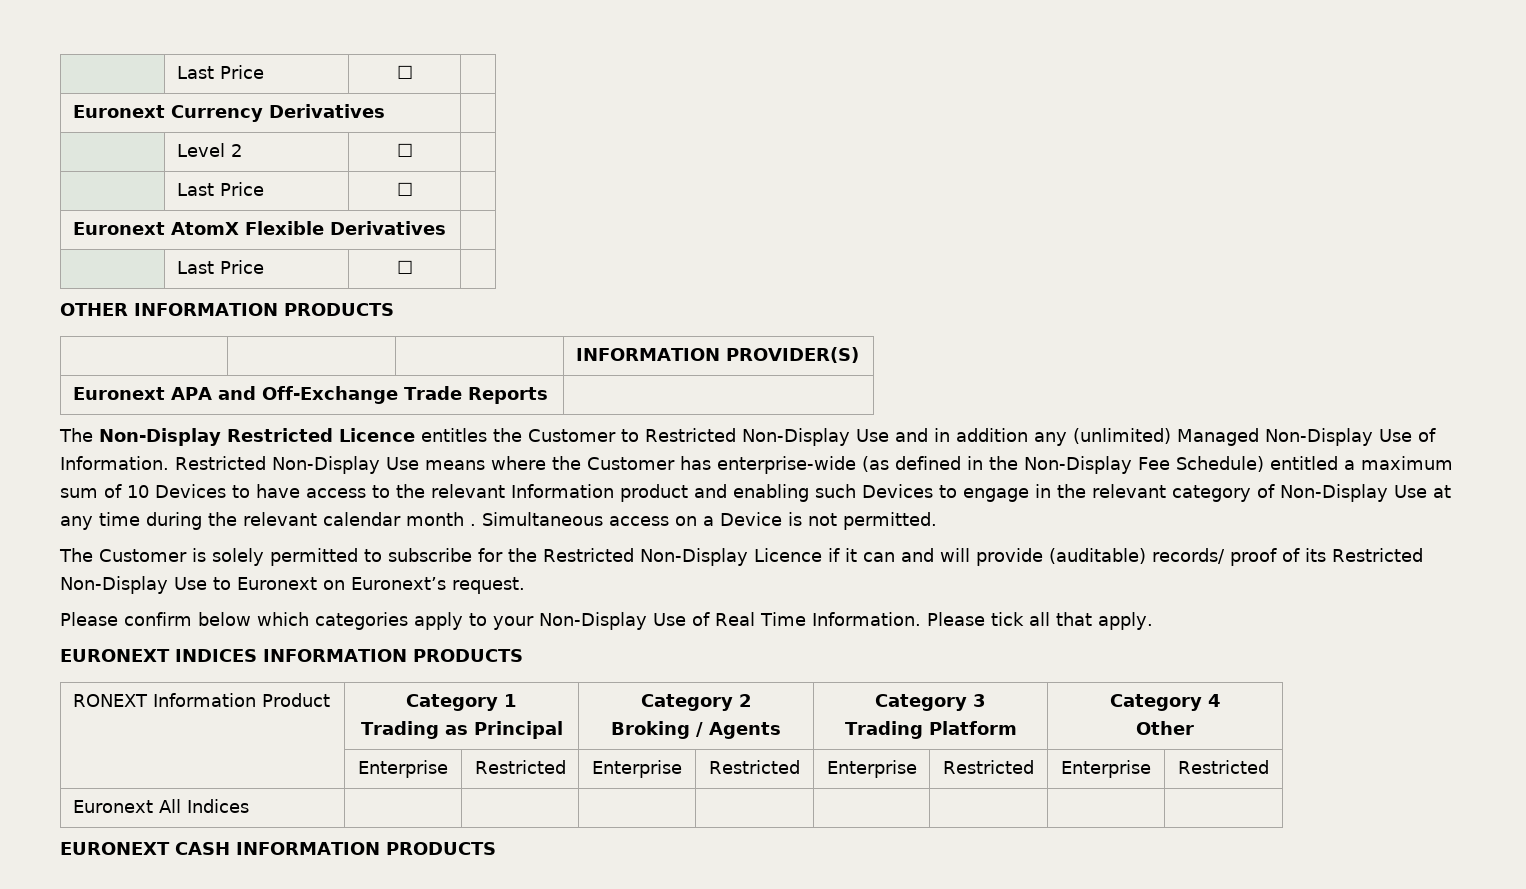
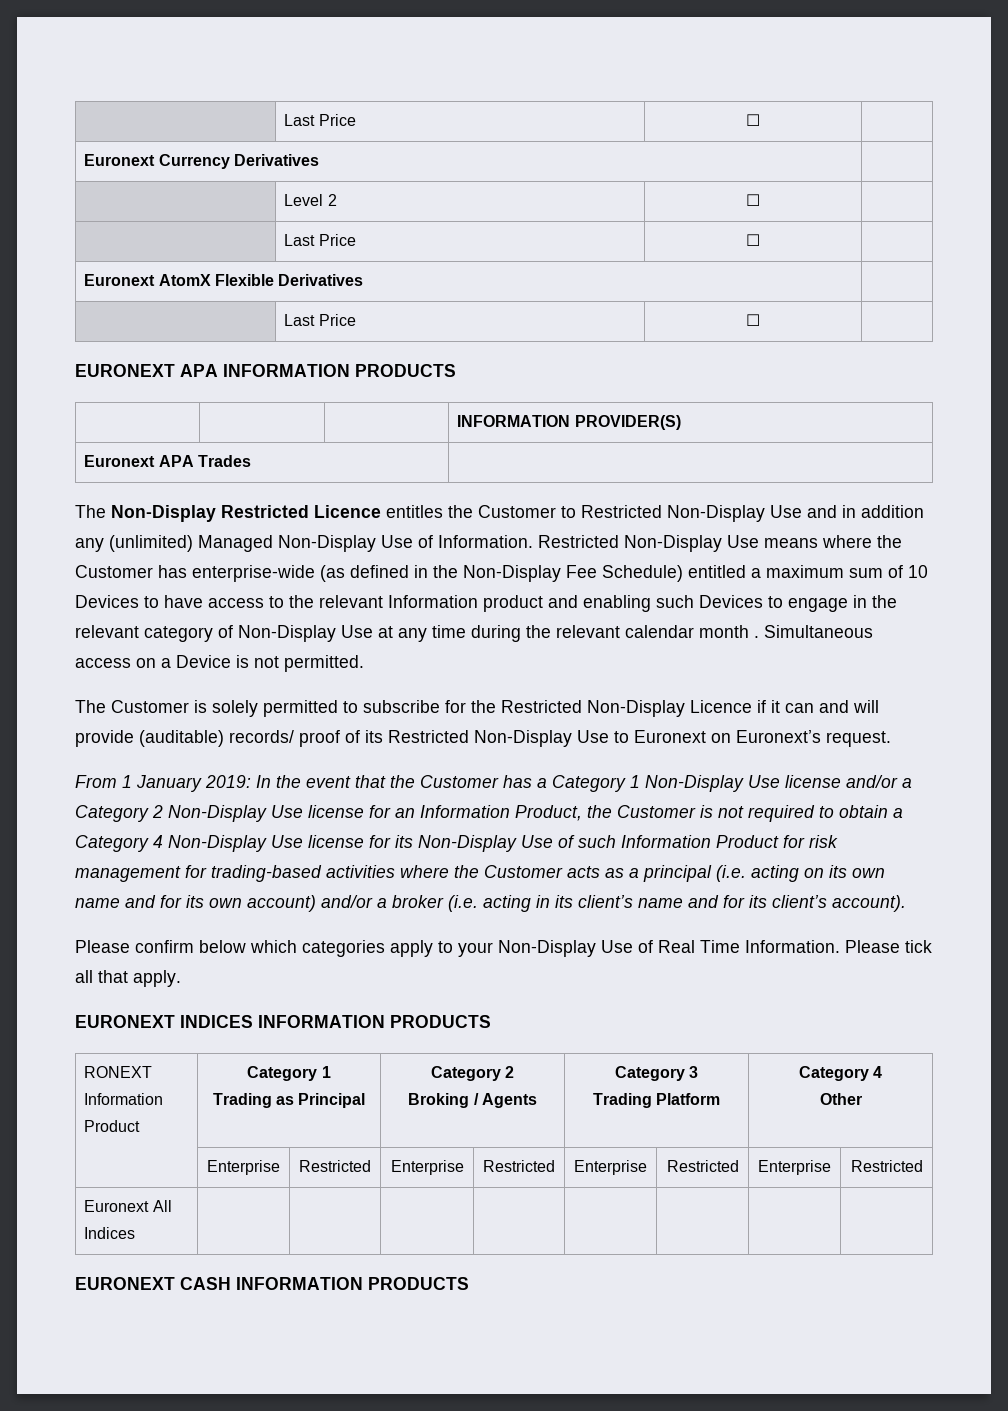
- OTHER INFORMATION PRODUCTS
+ EURONEXT APA INFORMATION PRODUCTS
- Euronext APA and Off-Exchange Trade Reports |
+ Euronext APA Trades |
+ From 1 January 2019: In the event that the Customer has a Category 1 Non-Display Use license and/or a Category 2 Non-Display Use license for an Information Product, the Customer is not required to obtain a Category 4 Non-Display Use license for its Non-Display Use of such Information Product for risk management for trading-based activities where the Customer acts as a principal (i.e. acting on its own name and for its own account) and/or a broker (i.e. acting in its client’s name and for its client’s account).

